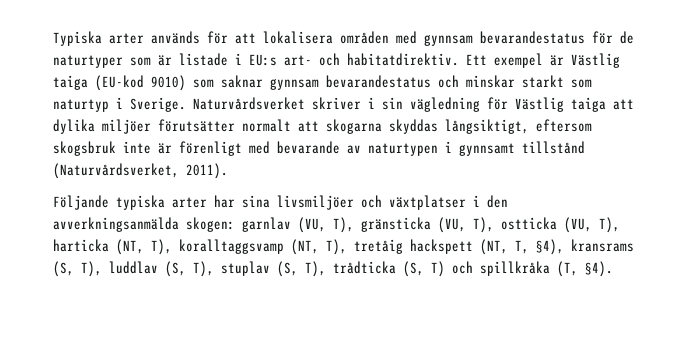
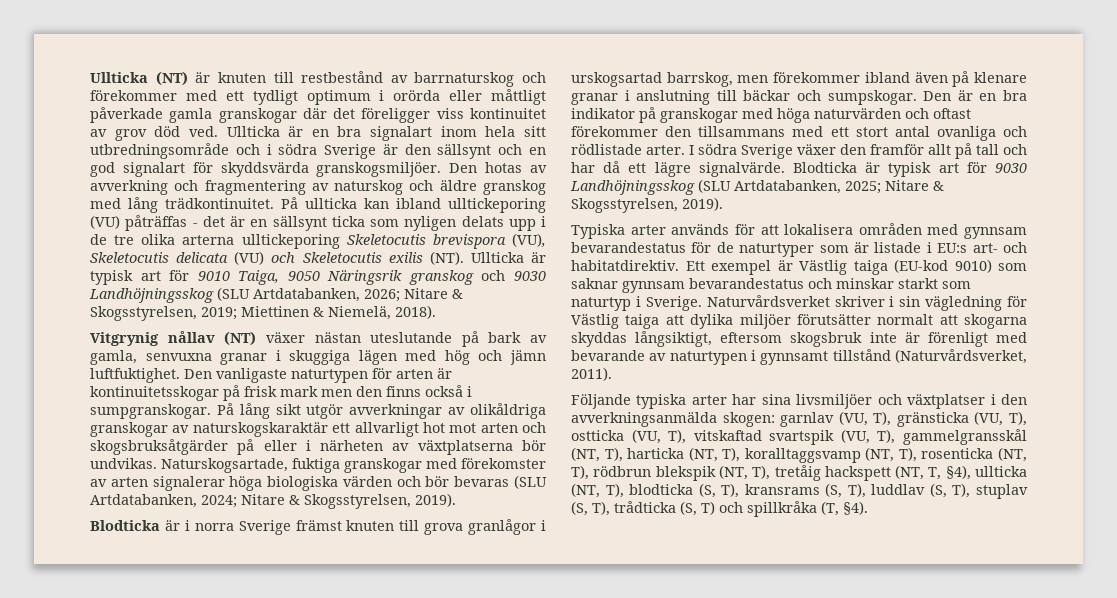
+ Ullticka (NT) är knuten till restbestånd av barrnaturskog och förekommer med ett tydligt optimum i orörda eller måttligt påverkade gamla granskogar där det föreligger viss kontinuitet av grov död ved. Ullticka är en bra signalart inom hela sitt utbredningsområde och i södra Sverige är den sällsynt och en god signalart för skyddsvärda granskogsmiljöer. Den hotas av avverkning och fragmentering av naturskog och äldre granskog med lång trädkontinuitet. På ullticka kan ibland ulltickeporing (VU) påträffas - det är en sällsynt ticka som nyligen delats upp i de tre olika arterna ulltickeporing Skeletocutis brevispora (VU), Skeletocutis delicata (VU) och Skeletocutis exilis (NT). Ullticka är typisk art för 9010 Taiga, 9050 Näringsrik granskog och 9030 Landhöjningsskog (SLU Artdatabanken, 2026; Nitare & Skogsstyrelsen, 2019; Miettinen & Niemelä, 2018).
+ Vitgrynig nållav (NT) växer nästan uteslutande på bark av gamla, senvuxna granar i skuggiga lägen med hög och jämn luftfuktighet. Den vanligaste naturtypen för arten är kontinuitetsskogar på frisk mark men den finns också i sumpgranskogar. På lång sikt utgör avverkningar av olikåldriga granskogar av naturskogskaraktär ett allvarligt hot mot arten och skogsbruksåtgärder på eller i närheten av växtplatserna bör undvikas. Naturskogsartade, fuktiga granskogar med förekomster av arten signalerar höga biologiska värden och bör bevaras (SLU Artdatabanken, 2024; Nitare & Skogsstyrelsen, 2019).
+ Blodticka är i norra Sverige främst knuten till grova granlågor i urskogsartad barrskog, men förekommer ibland även på klenare granar i anslutning till bäckar och sumpskogar. Den är en bra indikator på granskogar med höga naturvärden och oftast förekommer den tillsammans med ett stort antal ovanliga och rödlistade arter. I södra Sverige växer den framför allt på tall och har då ett lägre signalvärde. Blodticka är typisk art för 9030 Landhöjningsskog (SLU Artdatabanken, 2025; Nitare & Skogsstyrelsen, 2019).
- Följande typiska arter har sina livsmiljöer och växtplatser i den avverkningsanmälda skogen: garnlav (VU, T), gränsticka (VU, T), ostticka (VU, T), harticka (NT, T), koralltaggsvamp (NT, T), tretåig hackspett (NT, T, §4), kransrams (S, T), luddlav (S, T), stuplav (S, T), trådticka (S, T) och spillkråka (T, §4).
+ Följande typiska arter har sina livsmiljöer och växtplatser i den avverkningsanmälda skogen: garnlav (VU, T), gränsticka (VU, T), ostticka (VU, T), vitskaftad svartspik (VU, T), gammelgransskål (NT, T), harticka (NT, T), koralltaggsvamp (NT, T), rosenticka (NT, T), rödbrun blekspik (NT, T), tretåig hackspett (NT, T, §4), ullticka (NT, T), blodticka (S, T), kransrams (S, T), luddlav (S, T), stuplav (S, T), trådticka (S, T) och spillkråka (T, §4).

